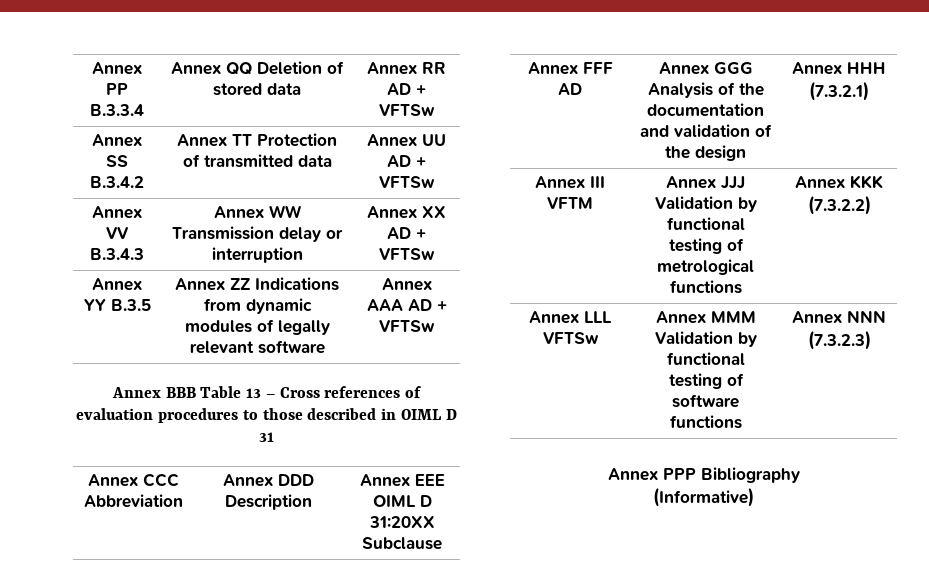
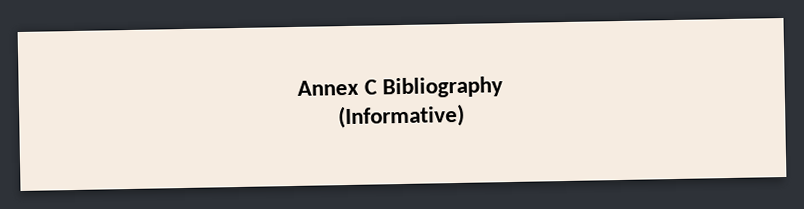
- Annex PP B.3.3.4 | Annex QQ Deletion of stored data | Annex RR AD + VFTSw
- Annex SS B.3.4.2 | Annex TT Protection of transmitted data | Annex UU AD + VFTSw
- Annex VV B.3.4.3 | Annex WW Transmission delay or interruption | Annex XX AD + VFTSw
- Annex YY B.3.5 | Annex ZZ Indications from dynamic modules of legally relevant software | Annex AAA AD + VFTSw
- Annex BBB Table 13 – Cross references of evaluation procedures to those described in OIML D 31
- Annex CCC Abbreviation | Annex DDD Description | Annex EEE OIML D 31:20XX Subclause
- Annex FFF AD | Annex GGG Analysis of the documentation and validation of the design | Annex HHH (7.3.2.1)
- Annex III VFTM | Annex JJJ Validation by functional testing of metrological functions | Annex KKK (7.3.2.2)
- Annex LLL VFTSw | Annex MMM Validation by functional testing of software functions | Annex NNN (7.3.2.3)
- Annex PPP Bibliography
+ Annex C Bibliography

